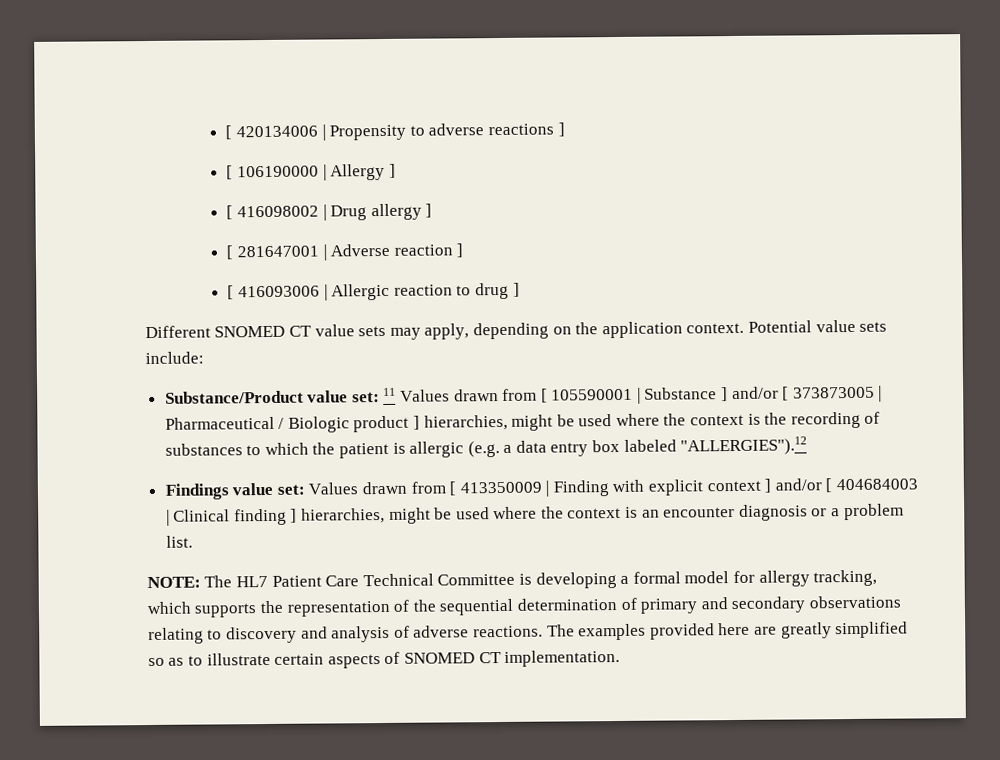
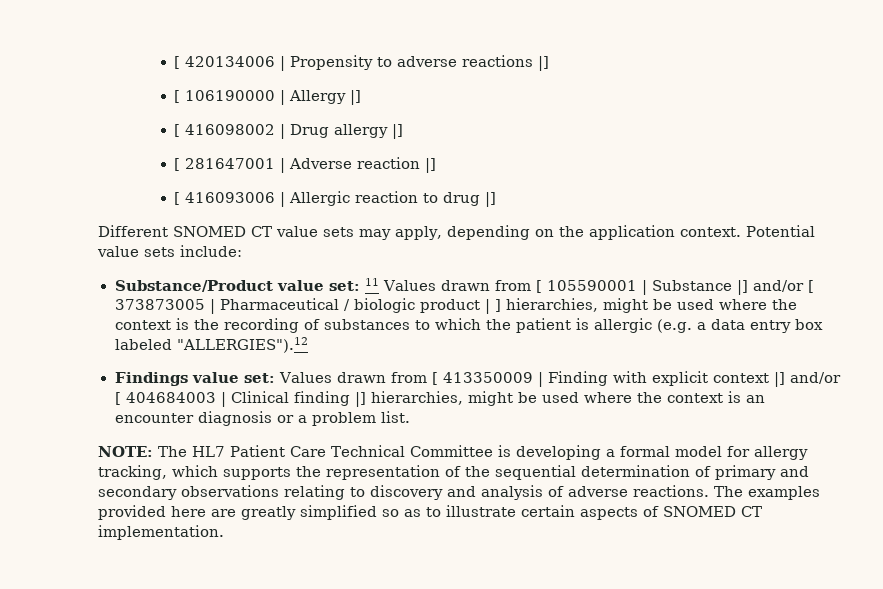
- [ 420134006 | Propensity to adverse reactions ]
+ [ 420134006 | Propensity to adverse reactions |]
- [ 106190000 | Allergy ]
+ [ 106190000 | Allergy |]
- [ 416098002 | Drug allergy ]
+ [ 416098002 | Drug allergy |]
- [ 281647001 | Adverse reaction ]
+ [ 281647001 | Adverse reaction |]
- [ 416093006 | Allergic reaction to drug ]
+ [ 416093006 | Allergic reaction to drug |]
- Substance/Product value set: 11 Values drawn from [ 105590001 | Substance ] and/or [ 373873005 | Pharmaceutical / Biologic product ] hierarchies, might be used where the context is the recording of substances to which the patient is allergic (e.g. a data entry box labeled "ALLERGIES").12
+ Substance/Product value set: 11 Values drawn from [ 105590001 | Substance |] and/or [ 373873005 | Pharmaceutical / biologic product | ] hierarchies, might be used where the context is the recording of substances to which the patient is allergic (e.g. a data entry box labeled "ALLERGIES").12
- Findings value set: Values drawn from [ 413350009 | Finding with explicit context ] and/or [ 404684003 | Clinical finding ] hierarchies, might be used where the context is an encounter diagnosis or a problem list.
+ Findings value set: Values drawn from [ 413350009 | Finding with explicit context |] and/or [ 404684003 | Clinical finding |] hierarchies, might be used where the context is an encounter diagnosis or a problem list.

